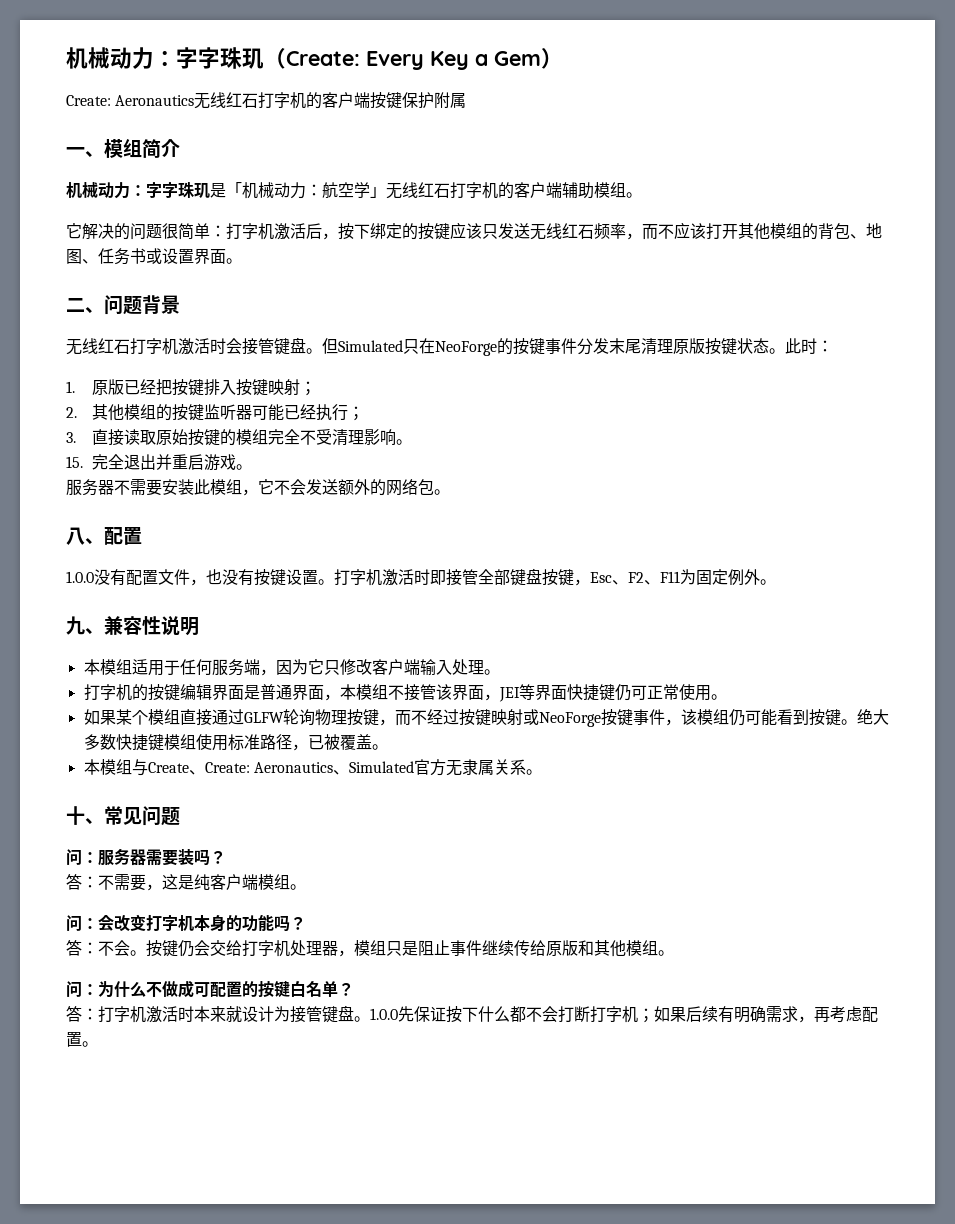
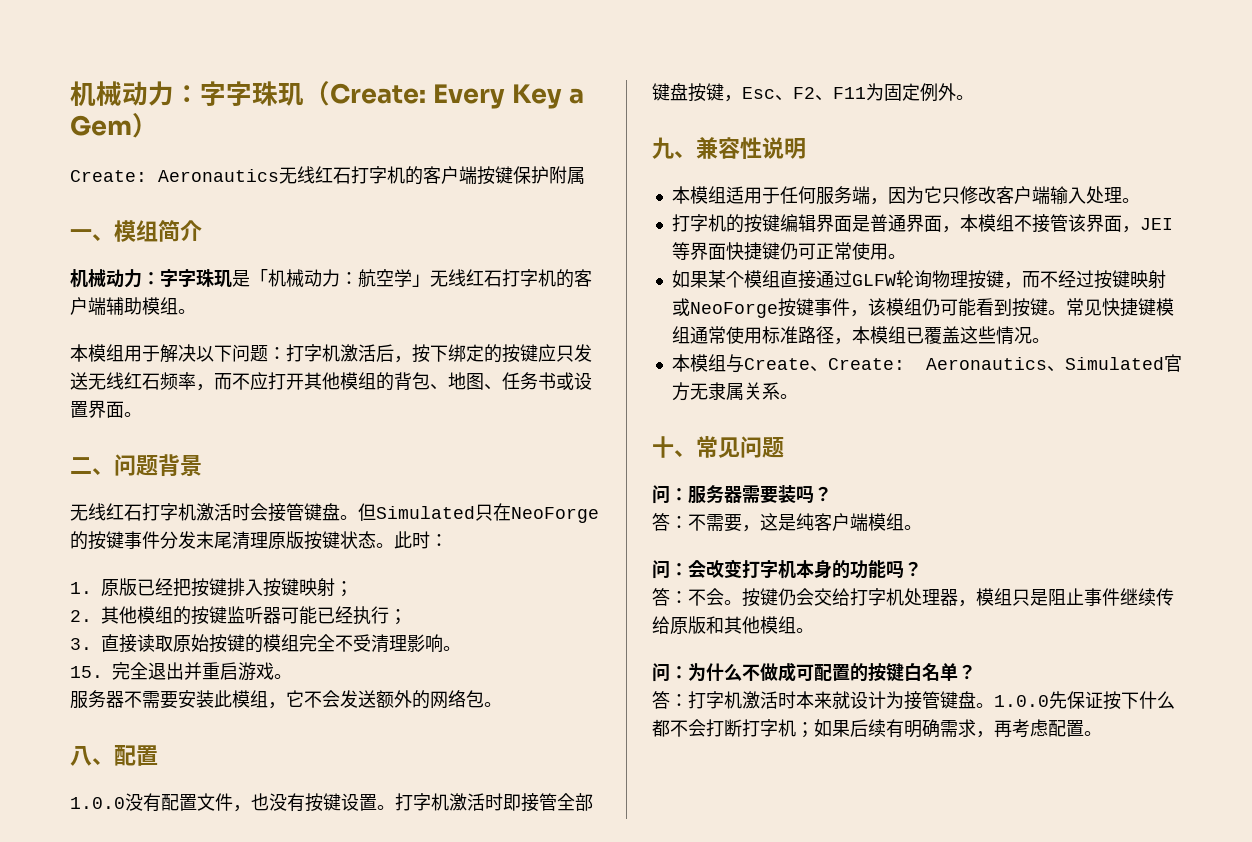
- 它解决的问题很简单：打字机激活后，按下绑定的按键应该只发送无线红石频率，而不应该打开其他模组的背包、地图、任务书或设置界面。
+ 本模组用于解决以下问题：打字机激活后，按下绑定的按键应只发送无线红石频率，而不应打开其他模组的背包、地图、任务书或设置界面。
- 绝大多数快捷键模组使用标准路径，已被覆盖。
+ 常见快捷键模组通常使用标准路径，本模组已覆盖这些情况。

